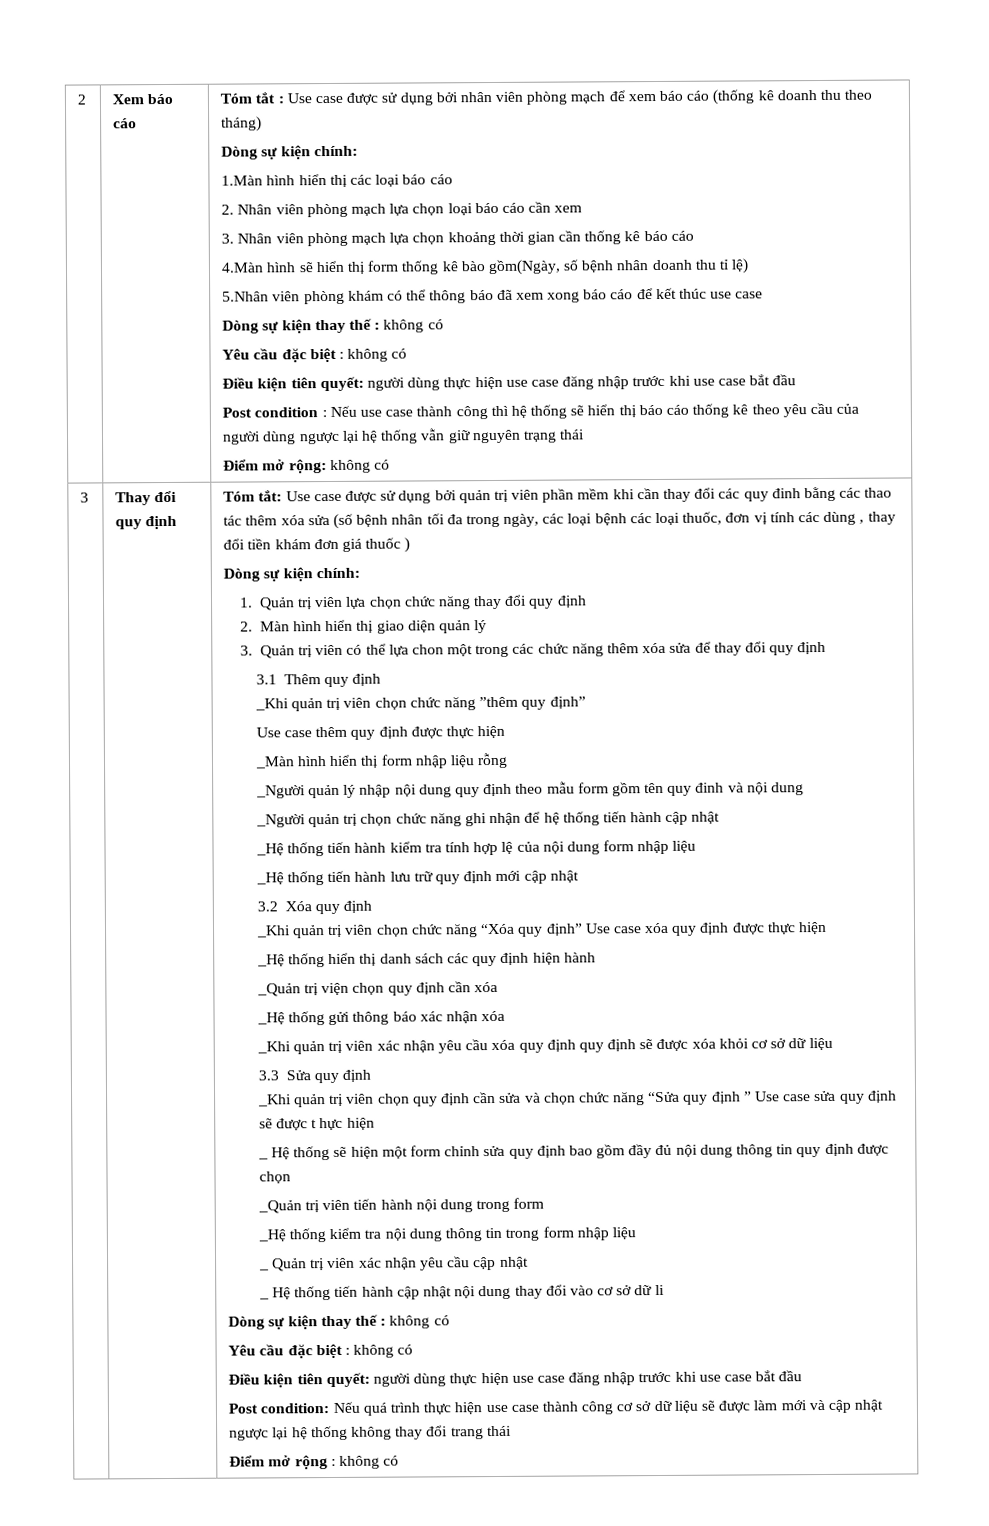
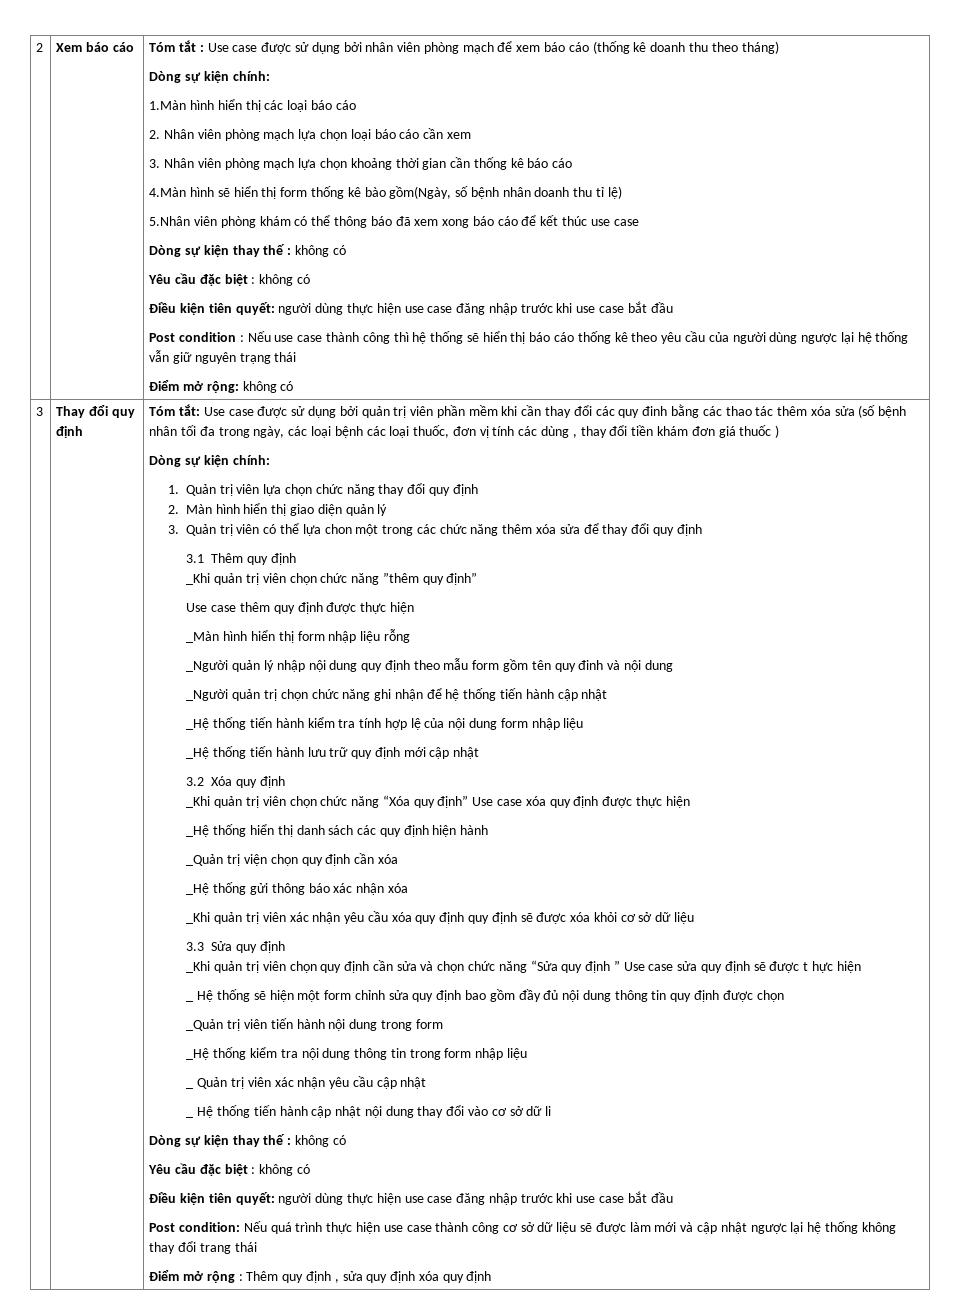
- Điểm mở rộng : không có
+ Điểm mở rộng : Thêm quy định , sửa quy định xóa quy định

